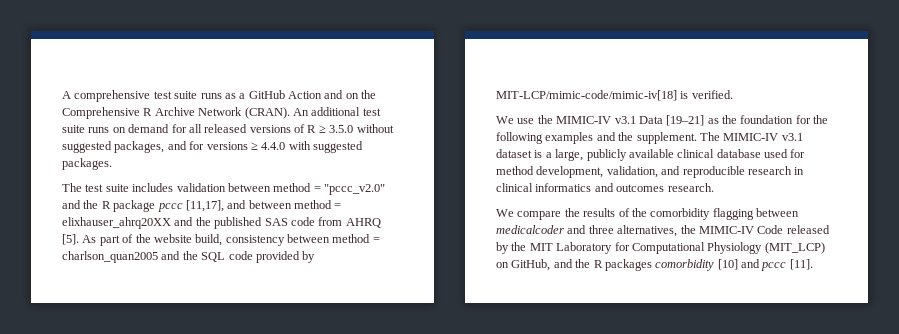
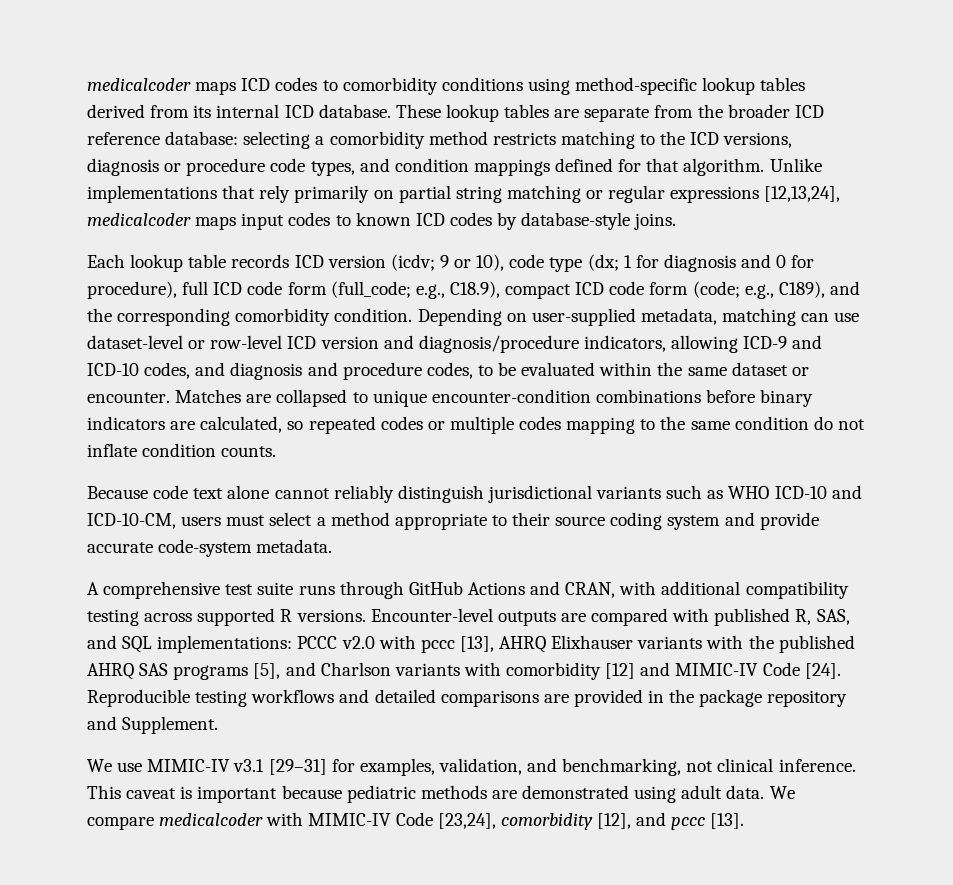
+ medicalcoder maps ICD codes to comorbidity conditions using method-specific lookup tables derived from its internal ICD database. These lookup tables are separate from the broader ICD reference database: selecting a comorbidity method restricts matching to the ICD versions, diagnosis or procedure code types, and condition mappings defined for that algorithm. Unlike implementations that rely primarily on partial string matching or regular expressions [12,13,24], medicalcoder maps input codes to known ICD codes by database-style joins.
+ Each lookup table records ICD version (icdv; 9 or 10), code type (dx; 1 for diagnosis and 0 for procedure), full ICD code form (full_code; e.g., C18.9), compact ICD code form (code; e.g., C189), and the corresponding comorbidity condition. Depending on user-supplied metadata, matching can use dataset-level or row-level ICD version and diagnosis/procedure indicators, allowing ICD-9 and ICD-10 codes, and diagnosis and procedure codes, to be evaluated within the same dataset or encounter. Matches are collapsed to unique encounter-condition combinations before binary indicators are calculated, so repeated codes or multiple codes mapping to the same condition do not inflate condition counts.
+ Because code text alone cannot reliably distinguish jurisdictional variants such as WHO ICD-10 and ICD-10-CM, users must select a method appropriate to their source coding system and provide accurate code-system metadata.
- A comprehensive test suite runs as a GitHub Action and on the Comprehensive R Archive Network (CRAN). An additional test suite runs on demand for all released versions of R ≥ 3.5.0 without suggested packages, and for versions ≥ 4.4.0 with suggested packages.
- The test suite includes validation between method = "pccc_v2.0" and the R package pccc [11,17], and between method = elixhauser_ahrq20XX and the published SAS code from AHRQ [5]. As part of the website build, consistency between method = charlson_quan2005 and the SQL code provided by MIT-LCP/mimic-code/mimic-iv[18] is verified.
+ A comprehensive test suite runs through GitHub Actions and CRAN, with additional compatibility testing across supported R versions. Encounter-level outputs are compared with published R, SAS, and SQL implementations: PCCC v2.0 with pccc [13], AHRQ Elixhauser variants with the published AHRQ SAS programs [5], and Charlson variants with comorbidity [12] and MIMIC-IV Code [24]. Reproducible testing workflows and detailed comparisons are provided in the package repository and Supplement.
- We use the MIMIC-IV v3.1 Data [19–21] as the foundation for the following examples and the supplement. The MIMIC-IV v3.1 dataset is a large, publicly available clinical database used for method development, validation, and reproducible research in clinical informatics and outcomes research.
- We compare the results of the comorbidity flagging between medicalcoder and three alternatives, the MIMIC-IV Code released by the MIT Laboratory for Computational Physiology (MIT_LCP) on GitHub, and the R packages comorbidity [10] and pccc [11].
+ We use MIMIC-IV v3.1 [29–31] for examples, validation, and benchmarking, not clinical inference. This caveat is important because pediatric methods are demonstrated using adult data. We compare medicalcoder with MIMIC-IV Code [23,24], comorbidity [12], and pccc [13].

